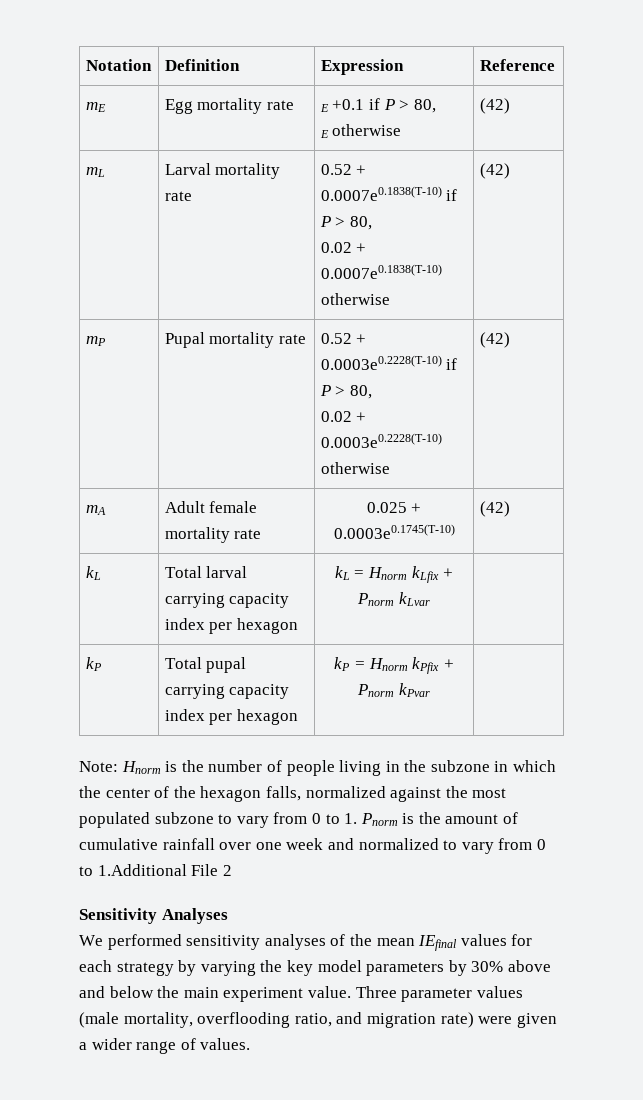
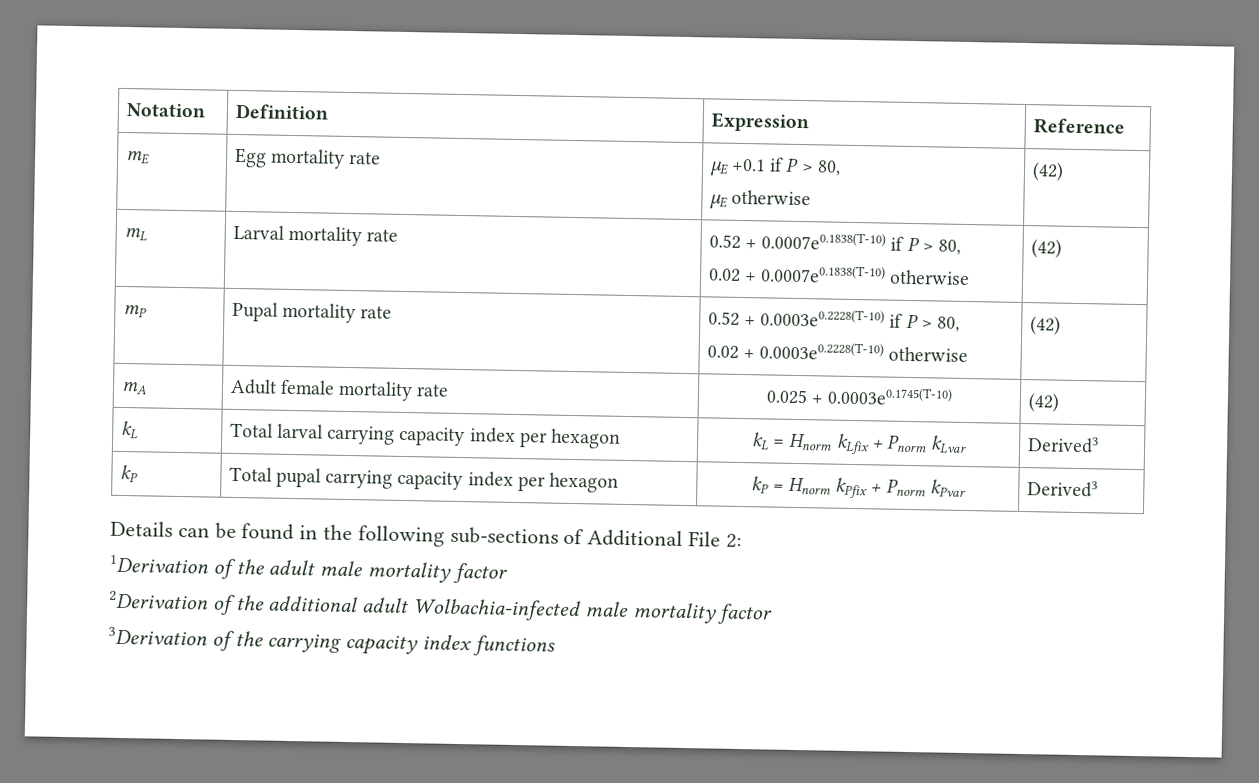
- mE | Egg mortality rate | E +0.1 if P > 80,
- E otherwise | (42)
+ mE | Egg mortality rate | µE +0.1 if P > 80,
+ µE otherwise | (42)
- kL | Total larval carrying capacity index per hexagon | kL = Hnorm kLfix + Pnorm kLvar |
+ kL | Total larval carrying capacity index per hexagon | kL = Hnorm kLfix + Pnorm kLvar | Derived3
- kP | Total pupal carrying capacity index per hexagon | kP = Hnorm kPfix + Pnorm kPvar |
- Note: Hnorm is the number of people living in the subzone in which the center of the hexagon falls, normalized against the most populated subzone to vary from 0 to 1. Pnorm is the amount of cumulative rainfall over one week and normalized to vary from 0 to 1.Additional File 2
- Sensitivity Analyses
- We performed sensitivity analyses of the mean IEfinal values for each strategy by varying the key model parameters by 30% above and below the main experiment value. Three parameter values (male mortality, overflooding ratio, and migration rate) were given a wider range of values.
+ kP | Total pupal carrying capacity index per hexagon | kP = Hnorm kPfix + Pnorm kPvar | Derived3
+ Details can be found in the following sub-sections of Additional File 2:
+ 1Derivation of the adult male mortality factor
+ 2Derivation of the additional adult Wolbachia-infected male mortality factor
+ 3Derivation of the carrying capacity index functions

